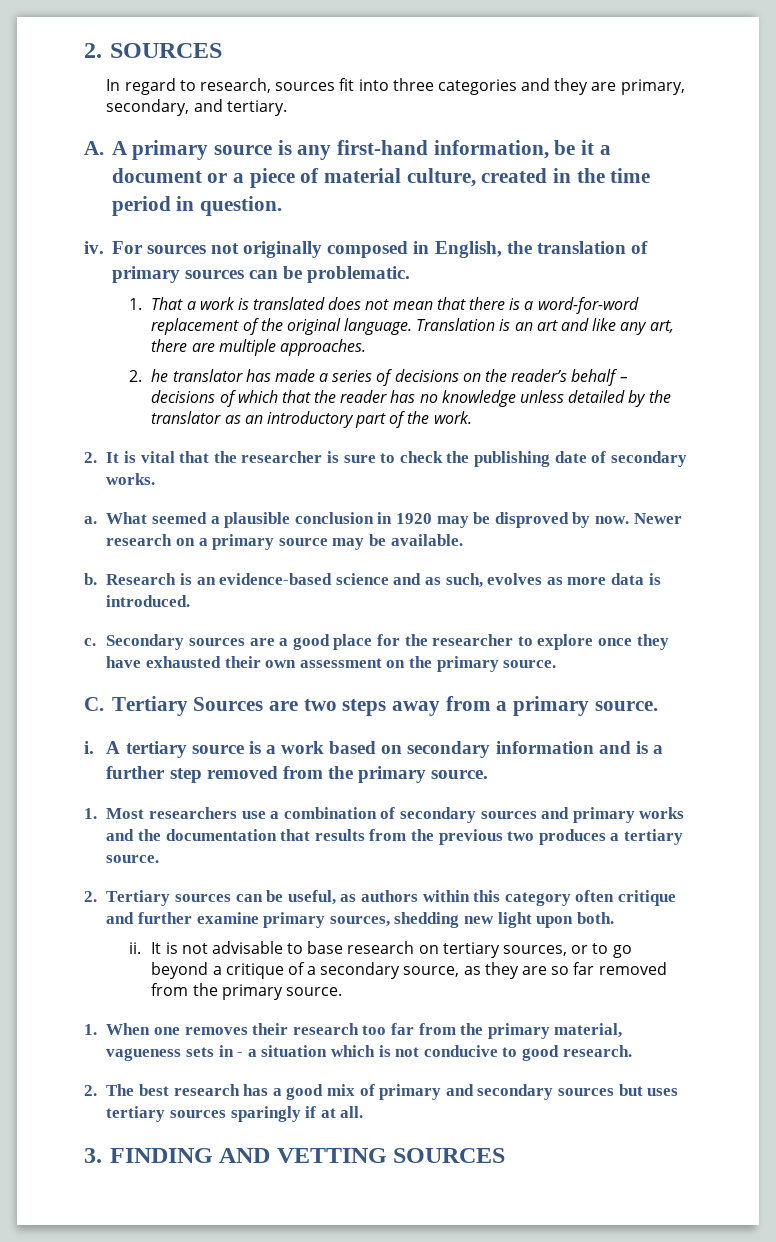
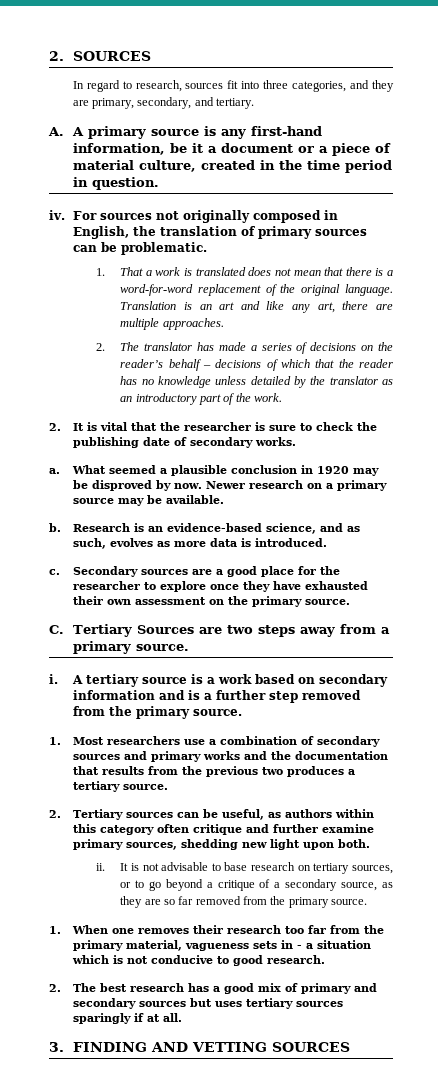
- In regard to research, sources fit into three categories and they are primary, secondary, and tertiary.
+ In regard to research, sources fit into three categories, and they are primary, secondary, and tertiary.
- 2. he translator has made a series of decisions on the reader’s behalf – decisions of which that the reader has no knowledge unless detailed by the translator as an introductory part of the work.
+ 2. The translator has made a series of decisions on the reader’s behalf – decisions of which that the reader has no knowledge unless detailed by the translator as an introductory part of the work.
- Research is an evidence-based science and as such, evolves as more data is introduced.
+ Research is an evidence-based science, and as such, evolves as more data is introduced.

